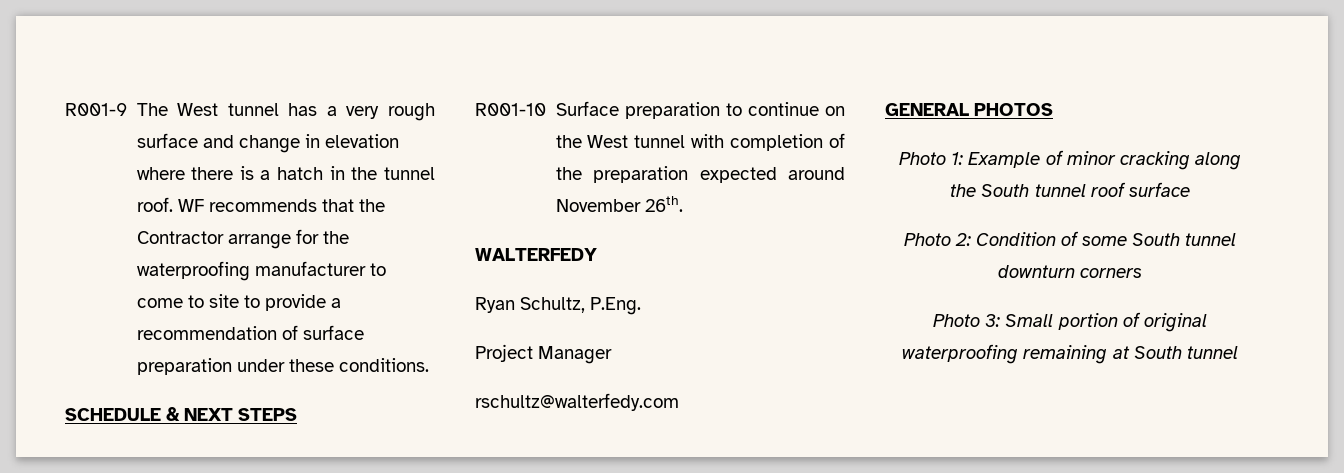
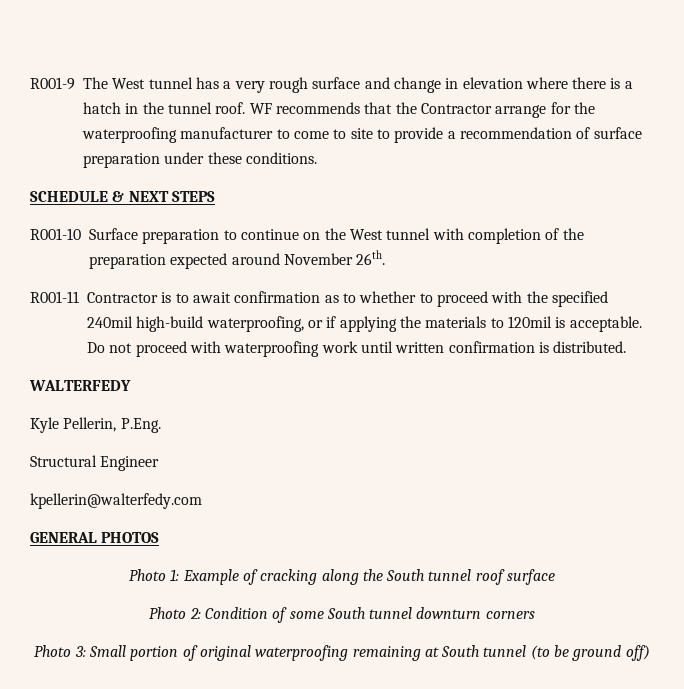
+ R001-11 Contractor is to await confirmation as to whether to proceed with the specified 240mil high-build waterproofing, or if applying the materials to 120mil is acceptable. Do not proceed with waterproofing work until written confirmation is distributed.
- Ryan Schultz, P.Eng.
+ Kyle Pellerin, P.Eng.
- Project Manager
- rschultz@walterfedy.com
+ Structural Engineer
+ kpellerin@walterfedy.com
- Photo 1: Example of minor cracking along the South tunnel roof surface
+ Photo 1: Example of cracking along the South tunnel roof surface
- Photo 3: Small portion of original waterproofing remaining at South tunnel
+ Photo 3: Small portion of original waterproofing remaining at South tunnel (to be ground off)

